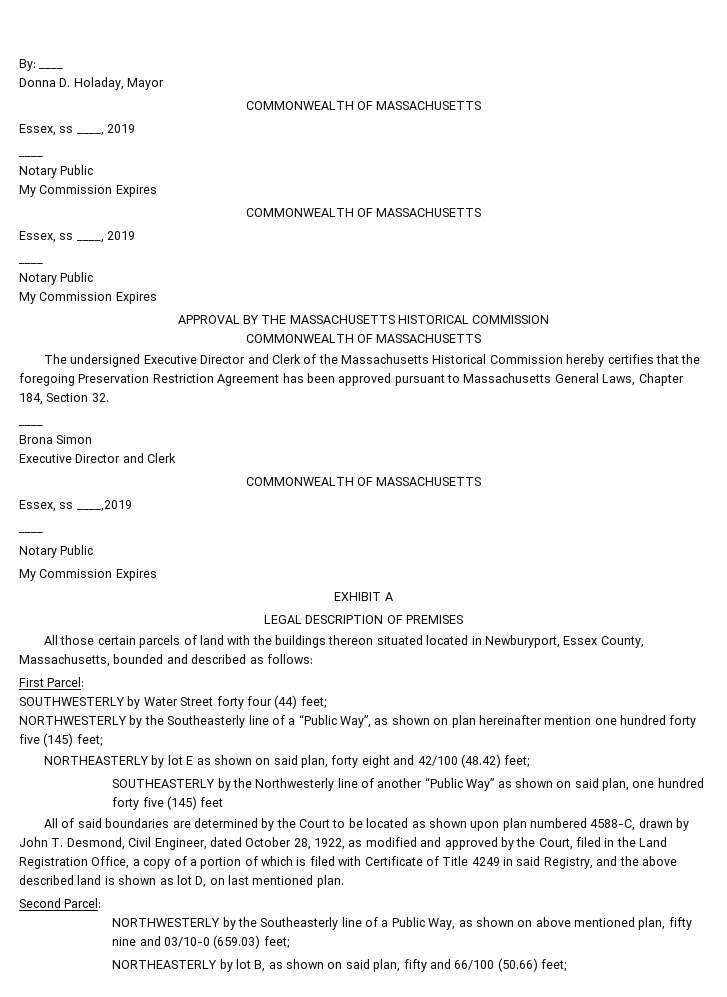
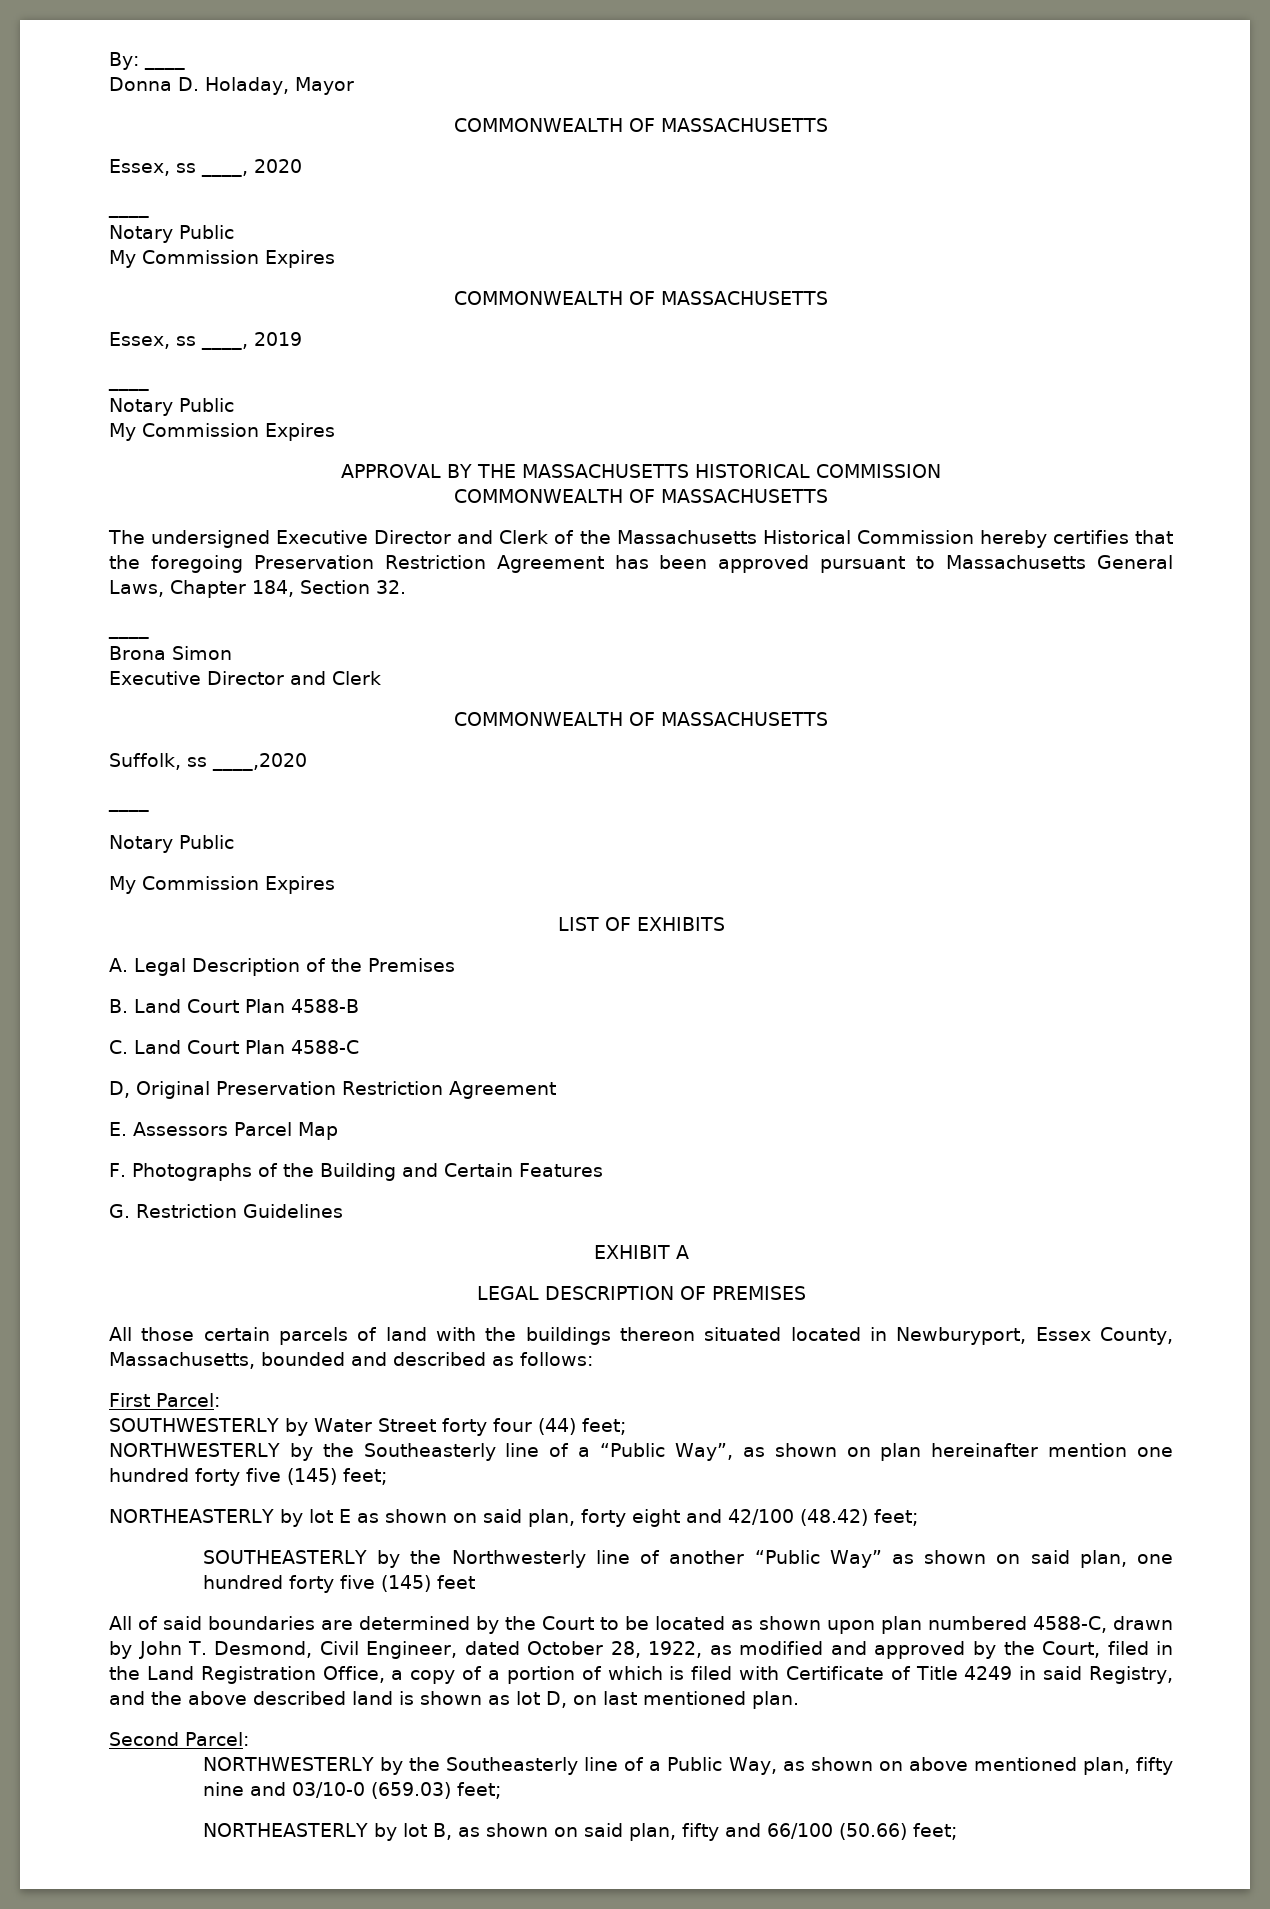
  Donna D. Holaday, Mayor
  COMMONWEALTH OF MASSACHUSETTS
- Essex, ss ____, 2019
+ Essex, ss ____, 2020
- Essex, ss ____,2019
+ Suffolk, ss ____,2020
  ____
  Notary Public
  My Commission Expires
+ LIST OF EXHIBITS
+ A. Legal Description of the Premises
+ B. Land Court Plan 4588-B
+ C. Land Court Plan 4588-C
+ D, Original Preservation Restriction Agreement
+ E. Assessors Parcel Map
+ F. Photographs of the Building and Certain Features
+ G. Restriction Guidelines

